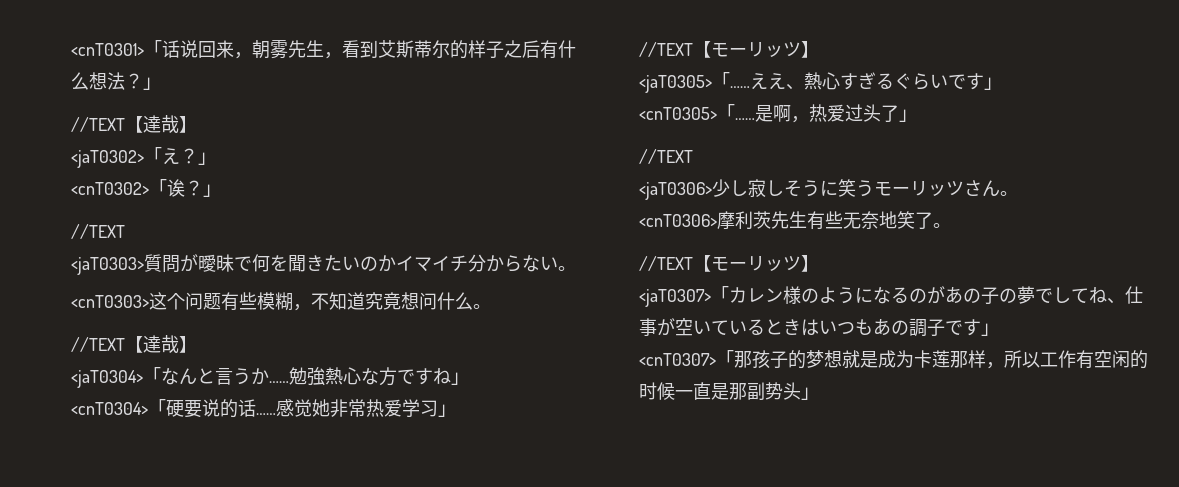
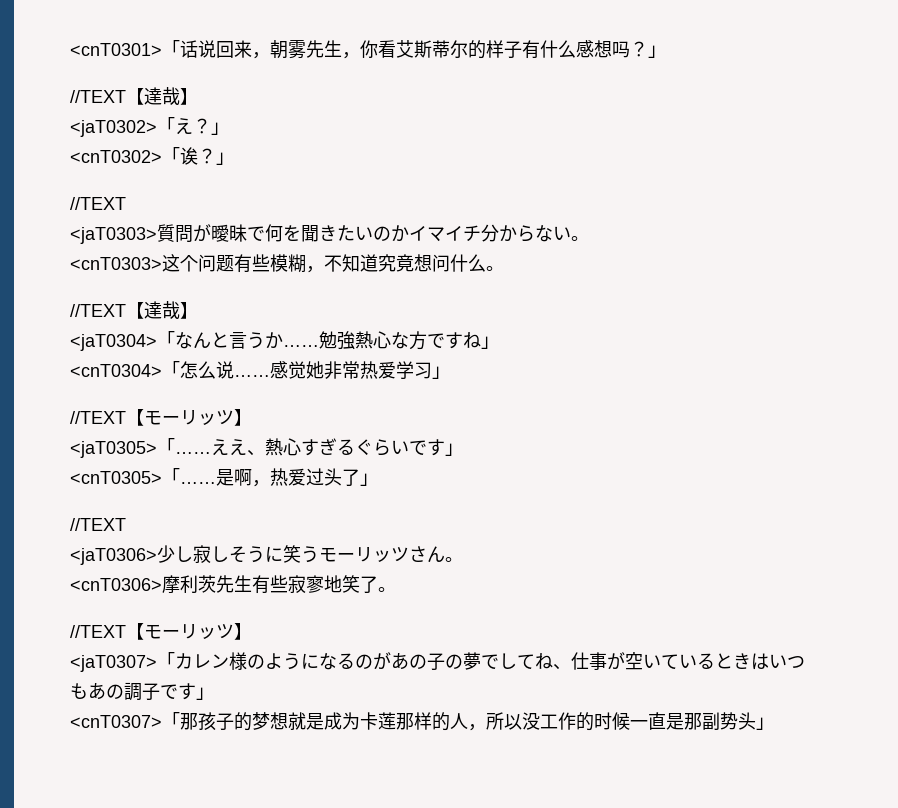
- <cnT0301>「话说回来，朝雾先生，看到艾斯蒂尔的样子之后有什么想法？」
+ <cnT0301>「话说回来，朝雾先生，你看艾斯蒂尔的样子有什么感想吗？」
- <cnT0304>「硬要说的话……
+ <cnT0304>「怎么说……
- <cnT0306>摩利茨先生有些无奈地笑了。
+ <cnT0306>摩利茨先生有些寂寥地笑了。
- <cnT0307>「那孩子的梦想就是成为卡莲那样，所以工作有空闲的时候一直是那副势头」
+ <cnT0307>「那孩子的梦想就是成为卡莲那样的人，所以没工作的时候一直是那副势头」

